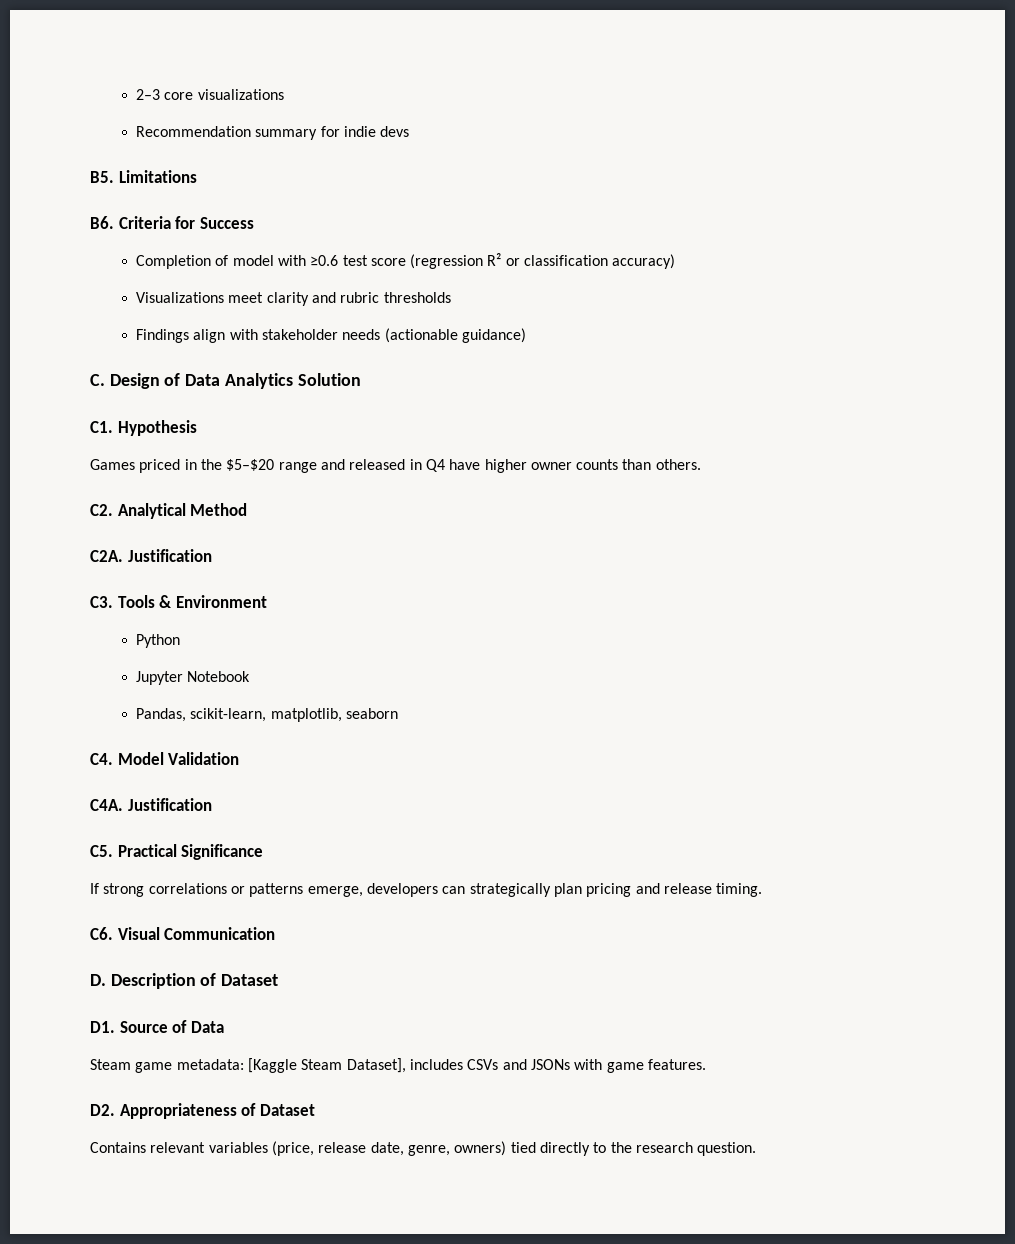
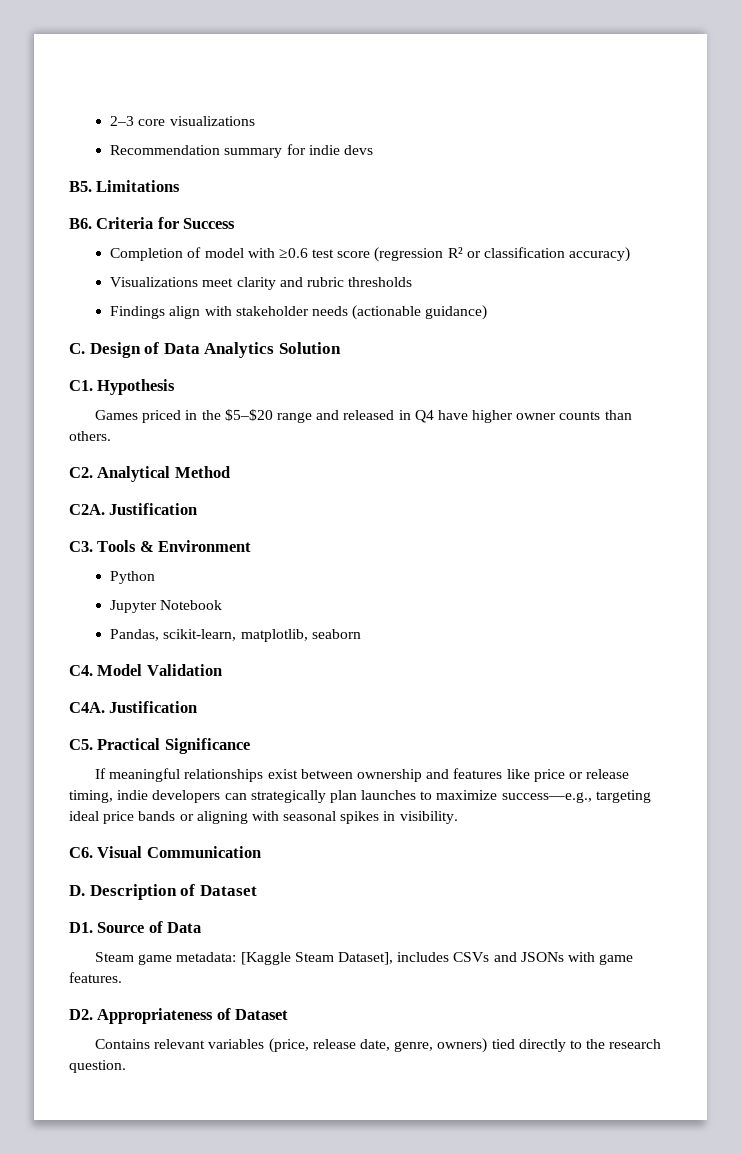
- If strong correlations or patterns emerge, developers can strategically plan pricing and release timing.
+ If meaningful relationships exist between ownership and features like price or release timing, indie developers can strategically plan launches to maximize success—e.g., targeting ideal price bands or aligning with seasonal spikes in visibility.

